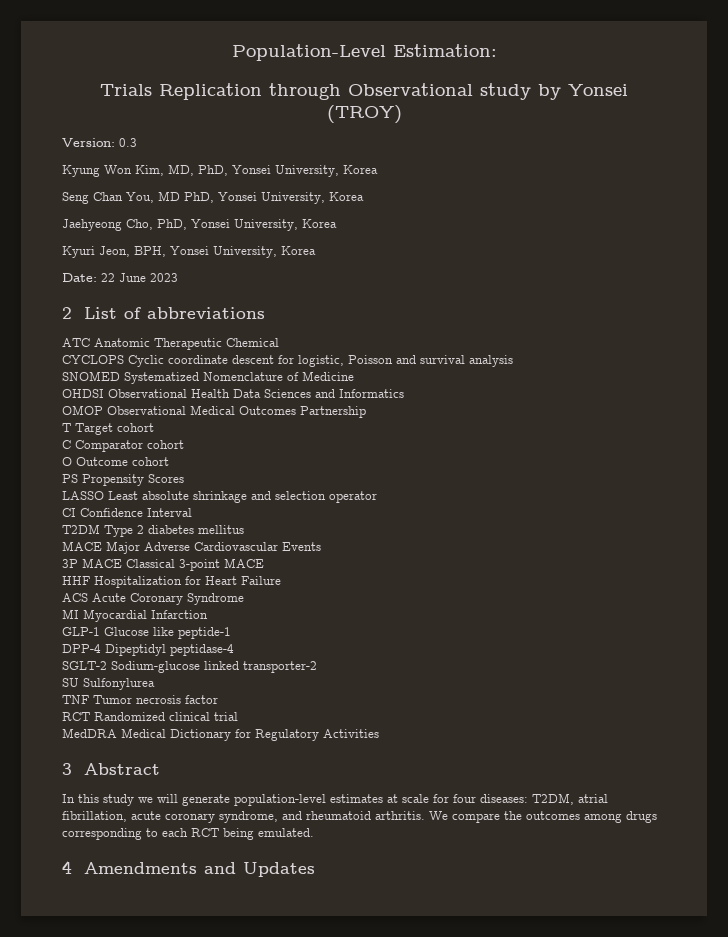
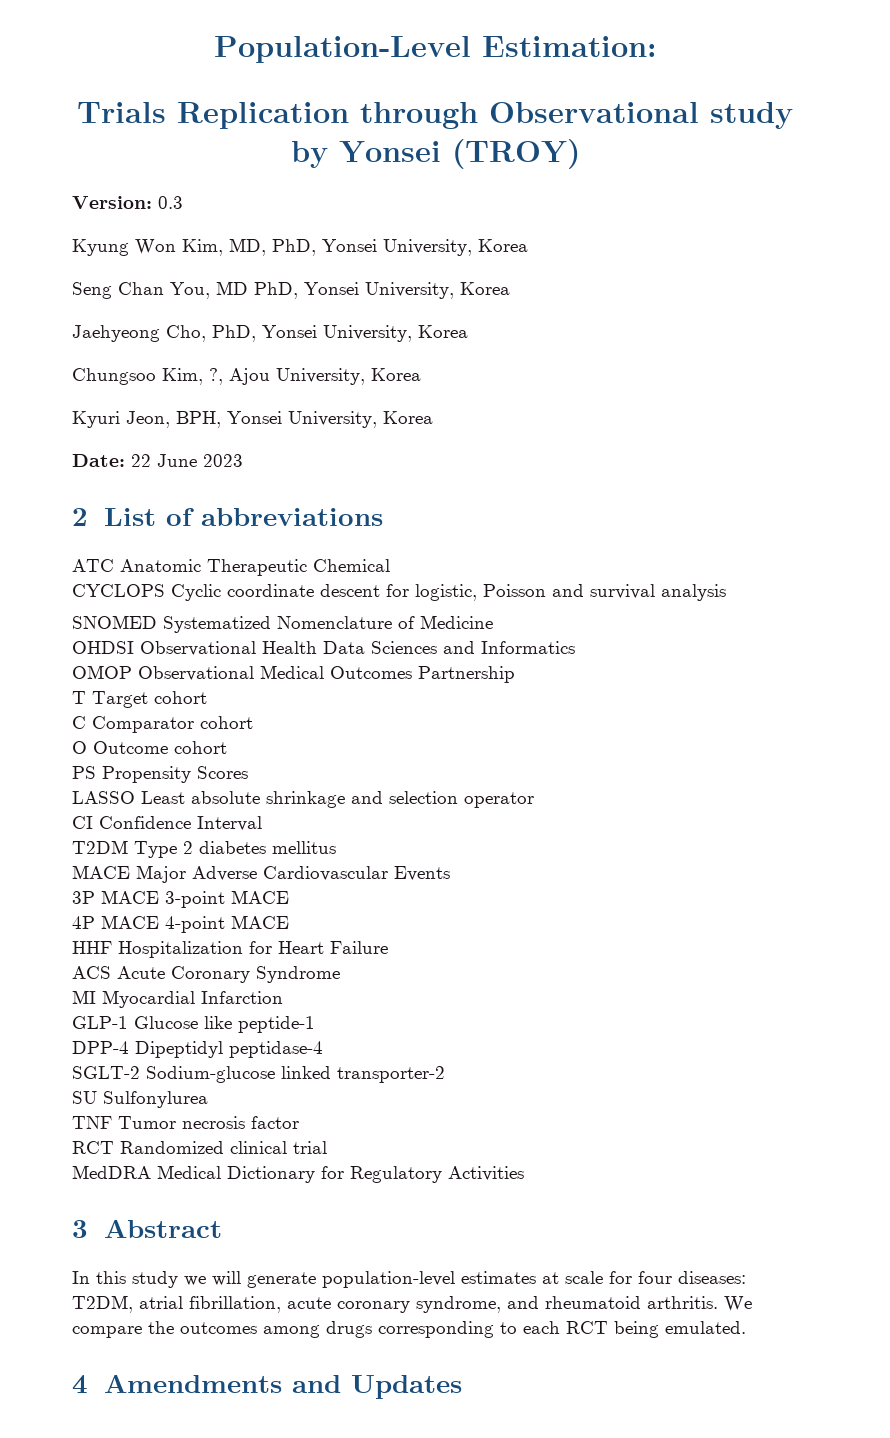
+ Chungsoo Kim, ?, Ajou University, Korea
- 3P MACE Classical 3-point MACE
+ 3P MACE 3-point MACE
+ 4P MACE 4-point MACE

